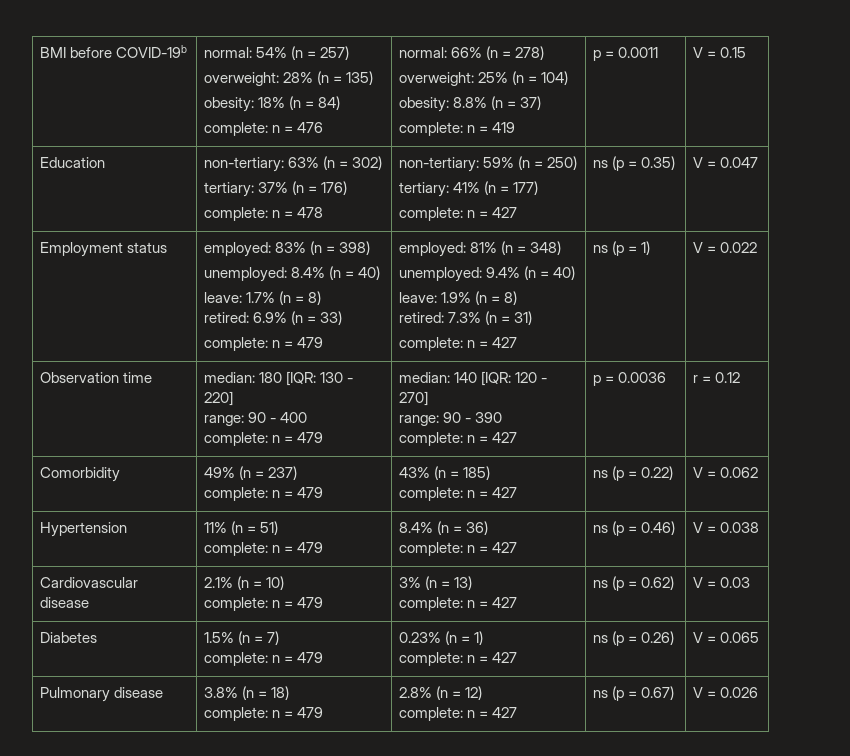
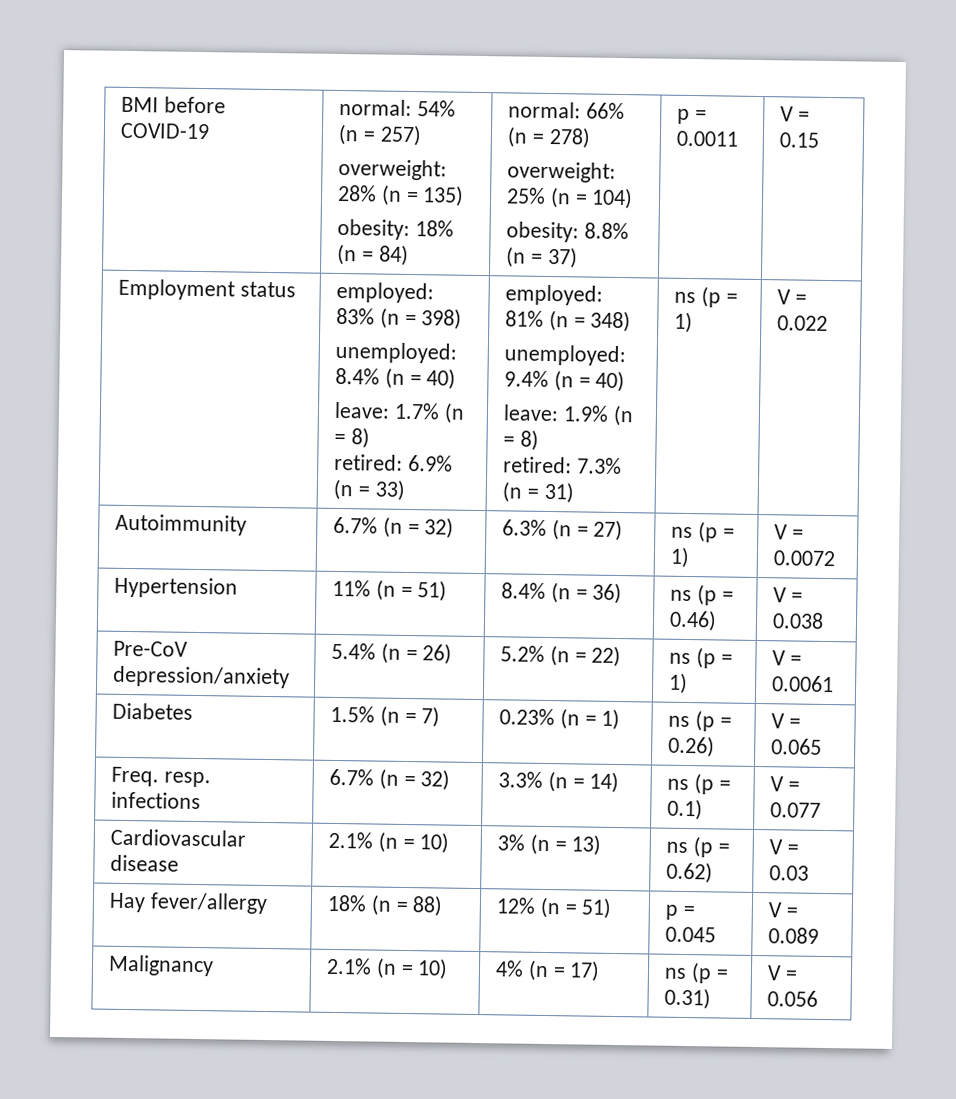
- BMI before COVID-19b
+ BMI before COVID-19
- complete: n = 476
- complete: n = 419
- Education | non-tertiary: 63% (n = 302)
- tertiary: 37% (n = 176)
- complete: n = 478 | non-tertiary: 59% (n = 250)
- tertiary: 41% (n = 177)
- complete: n = 427 | ns (p = 0.35) | V = 0.047
  retired: 6.9% (n = 33)
- complete: n = 479
  retired: 7.3% (n = 31)
- complete: n = 427
- Observation time | median: 180 [IQR: 130 - 220]
- range: 90 - 400
- complete: n = 479 | median: 140 [IQR: 120 - 270]
- range: 90 - 390
- complete: n = 427 | p = 0.0036 | r = 0.12
- Comorbidity | 49% (n = 237)
- complete: n = 479 | 43% (n = 185)
- complete: n = 427 | ns (p = 0.22) | V = 0.062
+ Autoimmunity | 6.7% (n = 32) | 6.3% (n = 27) | ns (p = 1) | V = 0.0072
- Hypertension | 11% (n = 51)
- complete: n = 479 | 8.4% (n = 36)
- complete: n = 427 | ns (p = 0.46) | V = 0.038
+ Hypertension | 11% (n = 51) | 8.4% (n = 36) | ns (p = 0.46) | V = 0.038
+ Pre-CoV depression/anxiety | 5.4% (n = 26) | 5.2% (n = 22) | ns (p = 1) | V = 0.0061
+ Diabetes | 1.5% (n = 7) | 0.23% (n = 1) | ns (p = 0.26) | V = 0.065
+ Freq. resp. infections | 6.7% (n = 32) | 3.3% (n = 14) | ns (p = 0.1) | V = 0.077
- Cardiovascular disease | 2.1% (n = 10)
- complete: n = 479 | 3% (n = 13)
- complete: n = 427 | ns (p = 0.62) | V = 0.03
+ Cardiovascular disease | 2.1% (n = 10) | 3% (n = 13) | ns (p = 0.62) | V = 0.03
- Diabetes | 1.5% (n = 7)
- complete: n = 479 | 0.23% (n = 1)
- complete: n = 427 | ns (p = 0.26) | V = 0.065
- Pulmonary disease | 3.8% (n = 18)
- complete: n = 479 | 2.8% (n = 12)
- complete: n = 427 | ns (p = 0.67) | V = 0.026
+ Hay fever/allergy | 18% (n = 88) | 12% (n = 51) | p = 0.045 | V = 0.089
+ Malignancy | 2.1% (n = 10) | 4% (n = 17) | ns (p = 0.31) | V = 0.056

